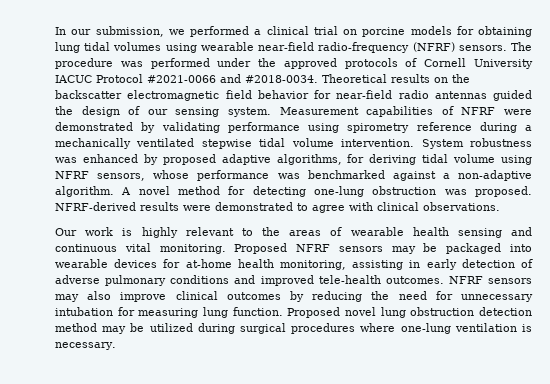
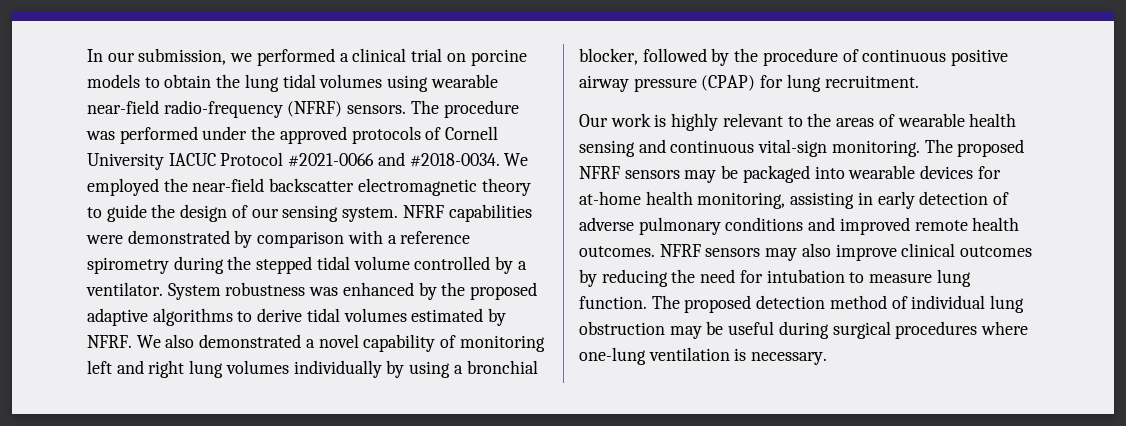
- In our submission, we performed a clinical trial on porcine models for obtaining lung tidal volumes using wearable near-field radio-frequency (NFRF) sensors.
+ In our submission, we performed a clinical trial on porcine models to obtain the lung tidal volumes using wearable near-field radio-frequency (NFRF) sensors.
- Theoretical results on the backscatter electromagnetic field behavior for near-field radio antennas guided the design of our sensing system.
+ We employed the near-field backscatter electromagnetic theory to guide the design of our sensing system.
- Measurement capabilities of NFRF were demonstrated by validating performance using spirometry reference during a mechanically ventilated stepwise tidal volume intervention.
+ NFRF capabilities were demonstrated by comparison with a reference spirometry during the stepped tidal volume controlled by a ventilator.
- System robustness was enhanced by proposed adaptive algorithms, for deriving tidal volume using NFRF sensors, whose performance was benchmarked against a non-adaptive algorithm. A novel method for detecting one-lung obstruction was proposed. NFRF-derived results were demonstrated to agree with clinical observations.
+ System robustness was enhanced by the proposed adaptive algorithms to derive tidal volumes estimated by NFRF. We also demonstrated a novel capability of monitoring left and right lung volumes individually by using a bronchial blocker, followed by the procedure of continuous positive airway pressure (CPAP) for lung recruitment.
- Our work is highly relevant to the areas of wearable health sensing and continuous vital monitoring. Proposed NFRF sensors may be packaged into wearable devices for at-home health monitoring, assisting in early detection of adverse pulmonary conditions and improved tele-health outcomes.
+ Our work is highly relevant to the areas of wearable health sensing and continuous vital-sign monitoring. The proposed NFRF sensors may be packaged into wearable devices for at-home health monitoring, assisting in early detection of adverse pulmonary conditions and improved remote health outcomes.
- NFRF sensors may also improve clinical outcomes by reducing the need for unnecessary intubation for measuring lung function. Proposed novel lung obstruction detection method may be utilized during surgical procedures where one-lung ventilation is necessary.
+ NFRF sensors may also improve clinical outcomes by reducing the need for intubation to measure lung function. The proposed detection method of individual lung obstruction may be useful during surgical procedures where one-lung ventilation is necessary.

